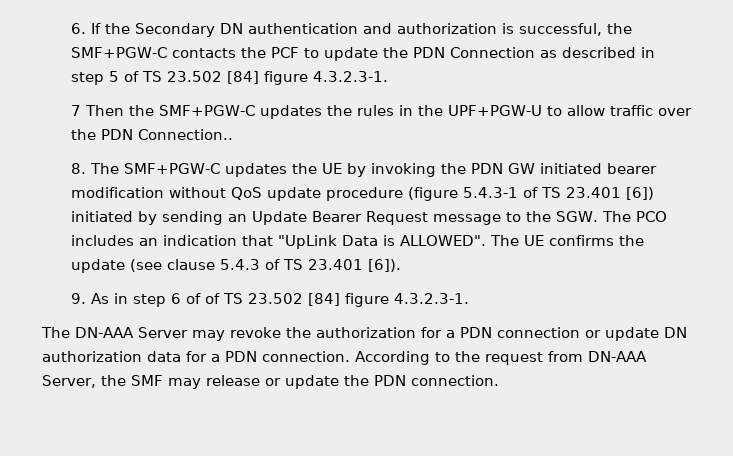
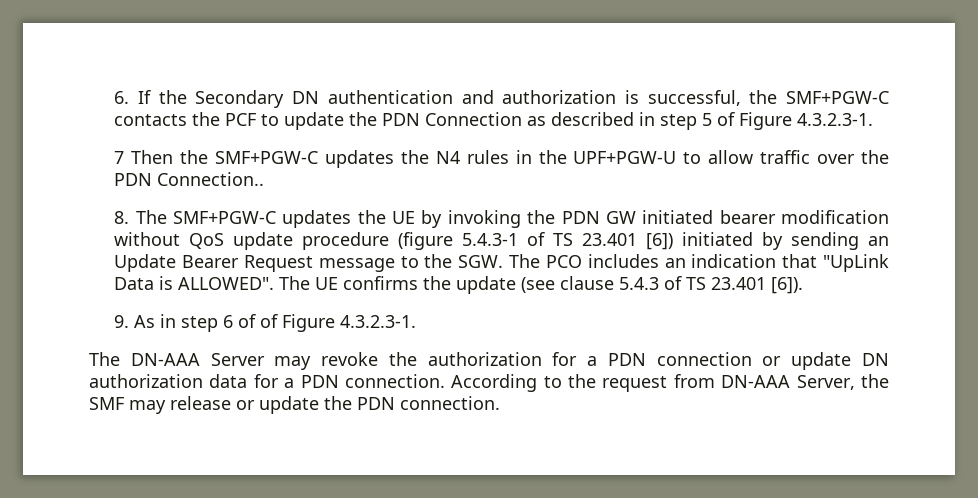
- 6. If the Secondary DN authentication and authorization is successful, the SMF+PGW-C contacts the PCF to update the PDN Connection as described in step 5 of TS 23.502 [84] figure 4.3.2.3-1.
+ 6. If the Secondary DN authentication and authorization is successful, the SMF+PGW-C contacts the PCF to update the PDN Connection as described in step 5 of Figure 4.3.2.3-1.
- 7 Then the SMF+PGW-C updates the rules in the UPF+PGW-U to allow traffic over the PDN Connection..
+ 7 Then the SMF+PGW-C updates the N4 rules in the UPF+PGW-U to allow traffic over the PDN Connection..
- 9. As in step 6 of of TS 23.502 [84] figure 4.3.2.3-1.
+ 9. As in step 6 of of Figure 4.3.2.3-1.

